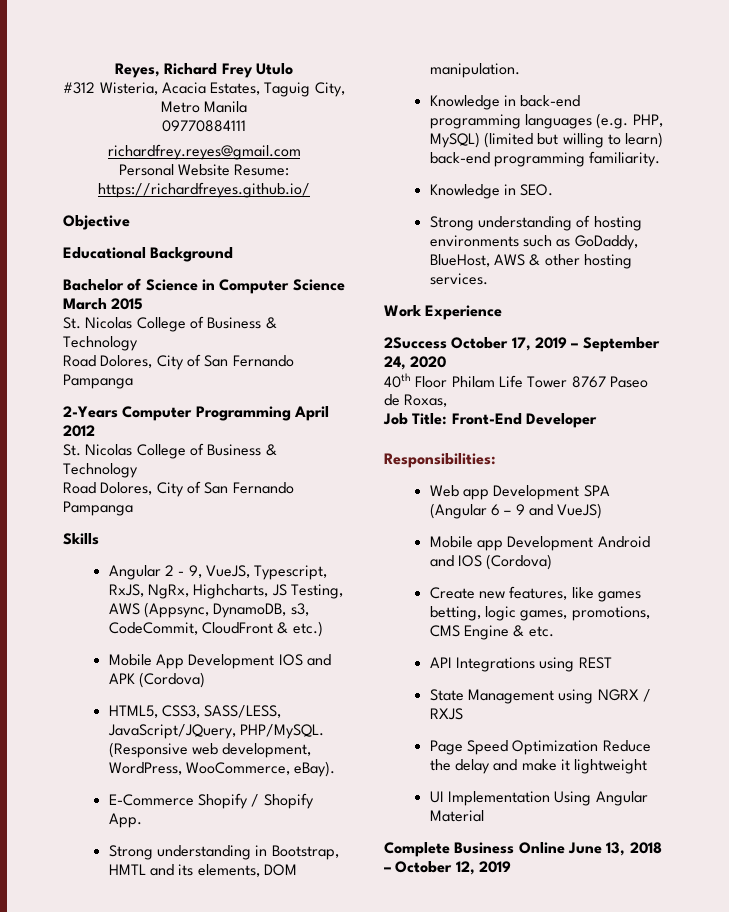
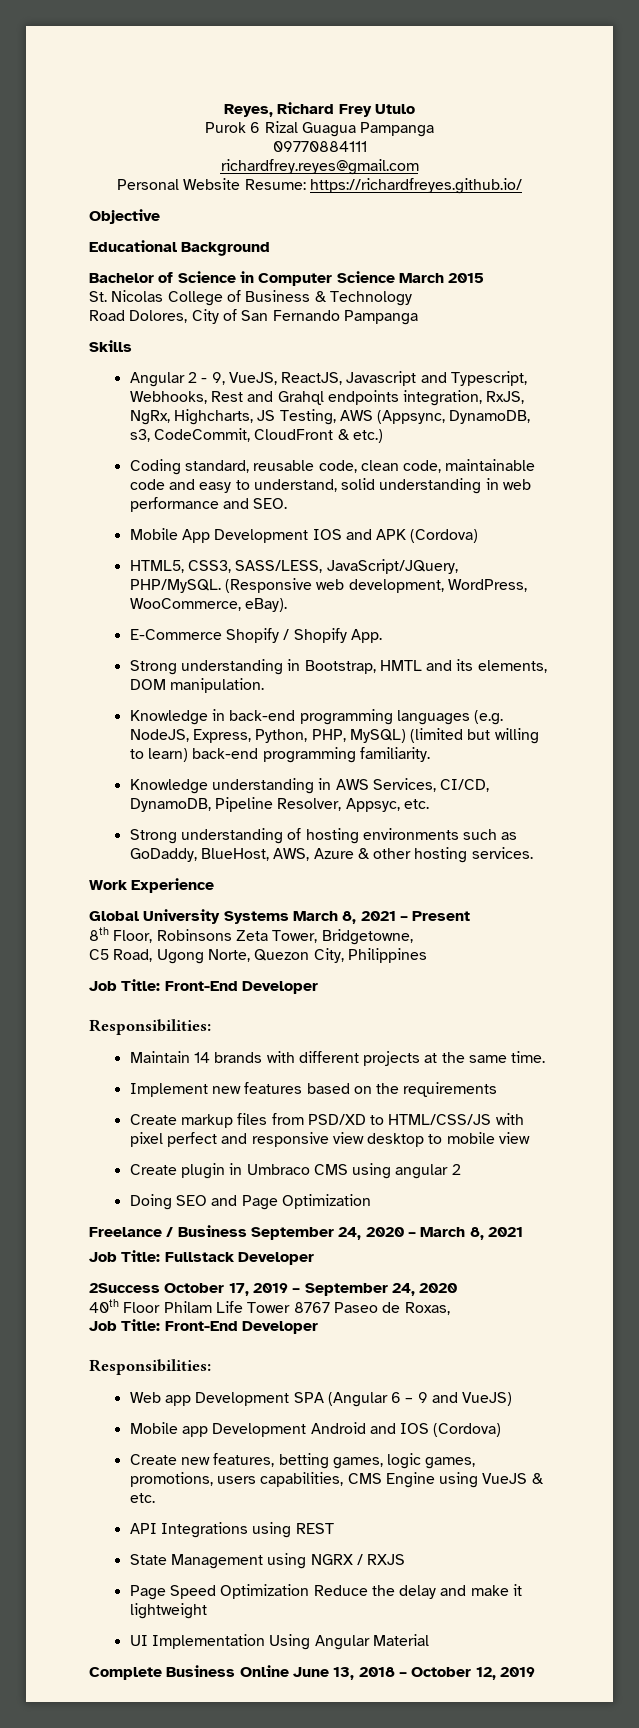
- #312 Wisteria, Acacia Estates, Taguig City, Metro Manila
+ Purok 6 Rizal Guagua Pampanga
- 2-Years Computer Programming April 2012
- St. Nicolas College of Business & Technology
- Road Dolores, City of San Fernando Pampanga
- Angular 2 - 9, VueJS, Typescript, RxJS, NgRx, Highcharts, JS Testing, AWS (Appsync, DynamoDB, s3, CodeCommit, CloudFront & etc.)
+ Angular 2 - 9, VueJS, ReactJS, Javascript and Typescript, Webhooks, Rest and Grahql endpoints integration, RxJS, NgRx, Highcharts, JS Testing, AWS (Appsync, DynamoDB, s3, CodeCommit, CloudFront & etc.)
+ Coding standard, reusable code, clean code, maintainable code and easy to understand, solid understanding in web performance and SEO.
- Knowledge in back-end programming languages (e.g. PHP, MySQL) (limited but willing to learn) back-end programming familiarity.
+ Knowledge in back-end programming languages (e.g. NodeJS, Express, Python, PHP, MySQL) (limited but willing to learn) back-end programming familiarity.
- Knowledge in SEO.
+ Knowledge understanding in AWS Services, CI/CD, DynamoDB, Pipeline Resolver, Appsyc, etc.
- Strong understanding of hosting environments such as GoDaddy, BlueHost, AWS & other hosting services.
+ Strong understanding of hosting environments such as GoDaddy, BlueHost, AWS, Azure & other hosting services.
+ Global University Systems March 8, 2021 – Present
+ 8th Floor, Robinsons Zeta Tower, Bridgetowne,
+ C5 Road, Ugong Norte, Quezon City, Philippines
+ Job Title: Front-End Developer
+ Responsibilities:
+ Maintain 14 brands with different projects at the same time.
+ Implement new features based on the requirements
+ Create markup files from PSD/XD to HTML/CSS/JS with pixel perfect and responsive view desktop to mobile view
+ Create plugin in Umbraco CMS using angular 2
+ Doing SEO and Page Optimization
+ Freelance / Business September 24, 2020 – March 8, 2021
+ Job Title: Fullstack Developer
- Create new features, like games betting, logic games, promotions, CMS Engine & etc.
+ Create new features, betting games, logic games, promotions, users capabilities, CMS Engine using VueJS & etc.

